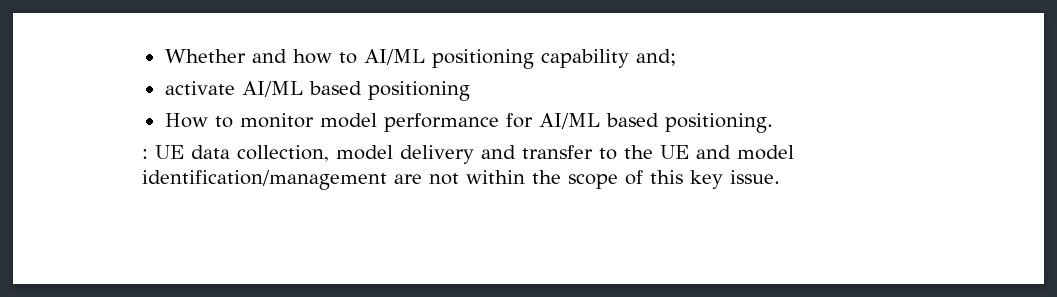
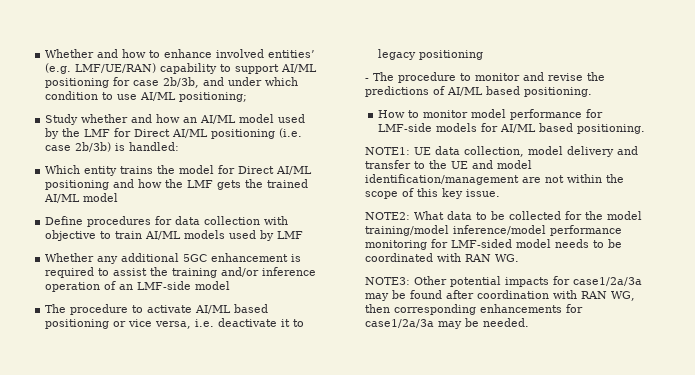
- Whether and how to AI/ML positioning capability and;
- activate AI/ML based positioning
+ Whether and how to enhance involved entities’ (e.g. LMF/UE/RAN) capability to support AI/ML positioning for case 2b/3b, and under which condition to use AI/ML positioning;
+ Study whether and how an AI/ML model used by the LMF for Direct AI/ML positioning (i.e. case 2b/3b) is handled:
+ Which entity trains the model for Direct AI/ML positioning and how the LMF gets the trained AI/ML model
+ Define procedures for data collection with objective to train AI/ML models used by LMF
+ Whether any additional 5GC enhancement is required to assist the training and/or inference operation of an LMF-side model
+ The procedure to activate AI/ML based positioning or vice versa, i.e. deactivate it to legacy positioning
+ - The procedure to monitor and revise the predictions of AI/ML based positioning.
- How to monitor model performance for AI/ML based positioning.
- : UE data collection, model delivery and transfer to the UE and model identification/management are not within the scope of this key issue.
+ How to monitor model performance for LMF-side models for AI/ML based positioning.
+ NOTE1: UE data collection, model delivery and transfer to the UE and model identification/management are not within the scope of this key issue.
+ NOTE2: What data to be collected for the model training/model inference/model performance monitoring for LMF-sided model needs to be coordinated with RAN WG.
+ NOTE3: Other potential impacts for case1/2a/3a may be found after coordination with RAN WG, then corresponding enhancements for case1/2a/3a may be needed.

